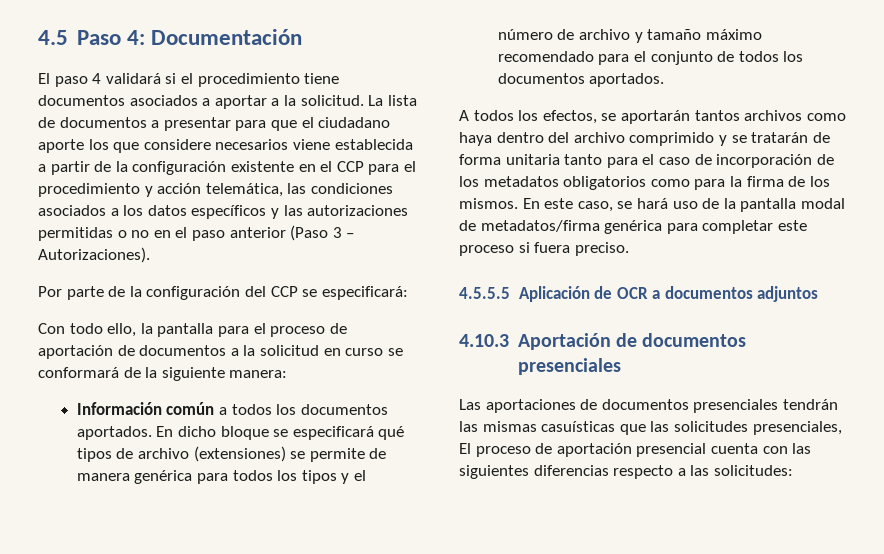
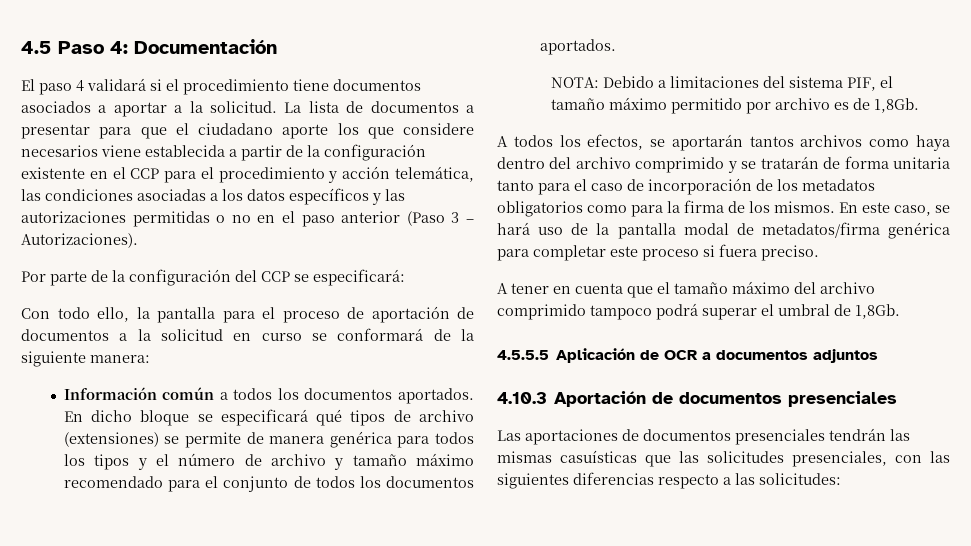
- La lista de documentos a presentar para que el ciudadano aporte los que considere necesarios viene establecida a partir de la configuración existente en el CCP para el procedimiento y acción telemática, las condiciones asociados a los datos específicos y las autorizaciones permitidas o no en el paso anterior (Paso 3 – Autorizaciones).
+ La lista de documentos a presentar para que el ciudadano aporte los que considere necesarios viene establecida a partir de la configuración existente en el CCP para el procedimiento y acción telemática, las condiciones asociadas a los datos específicos y las autorizaciones permitidas o no en el paso anterior (Paso 3 – Autorizaciones).
+ NOTA: Debido a limitaciones del sistema PIF, el tamaño máximo permitido por archivo es de 1,8Gb.
+ A tener en cuenta que el tamaño máximo del archivo comprimido tampoco podrá superar el umbral de 1,8Gb.
- Las aportaciones de documentos presenciales tendrán las mismas casuísticas que las solicitudes presenciales, El proceso de aportación presencial cuenta con las siguientes diferencias respecto a las solicitudes:
+ Las aportaciones de documentos presenciales tendrán las mismas casuísticas que las solicitudes presenciales, con las siguientes diferencias respecto a las solicitudes:

